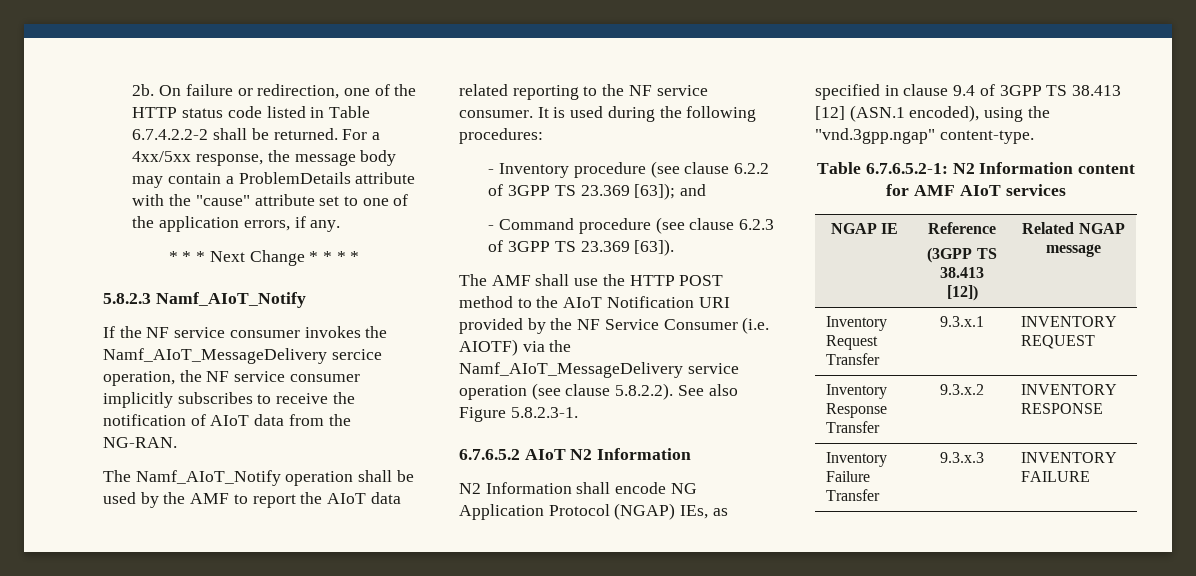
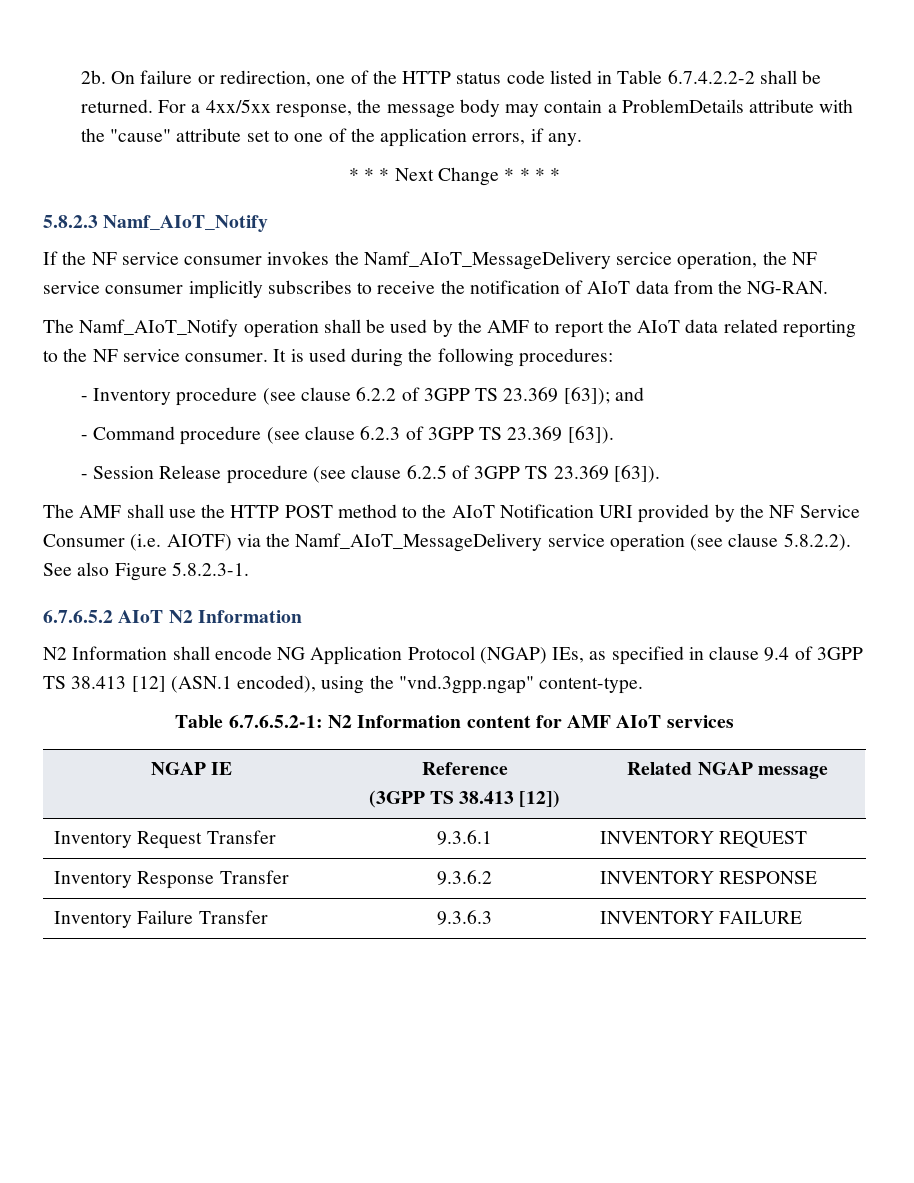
+ - Session Release procedure (see clause 6.2.5 of 3GPP TS 23.369 [63]).
- Inventory Request Transfer | 9.3.x.1 | INVENTORY REQUEST
+ Inventory Request Transfer | 9.3.6.1 | INVENTORY REQUEST
- Inventory Response Transfer | 9.3.x.2 | INVENTORY RESPONSE
+ Inventory Response Transfer | 9.3.6.2 | INVENTORY RESPONSE
- Inventory Failure Transfer | 9.3.x.3 | INVENTORY FAILURE
+ Inventory Failure Transfer | 9.3.6.3 | INVENTORY FAILURE

